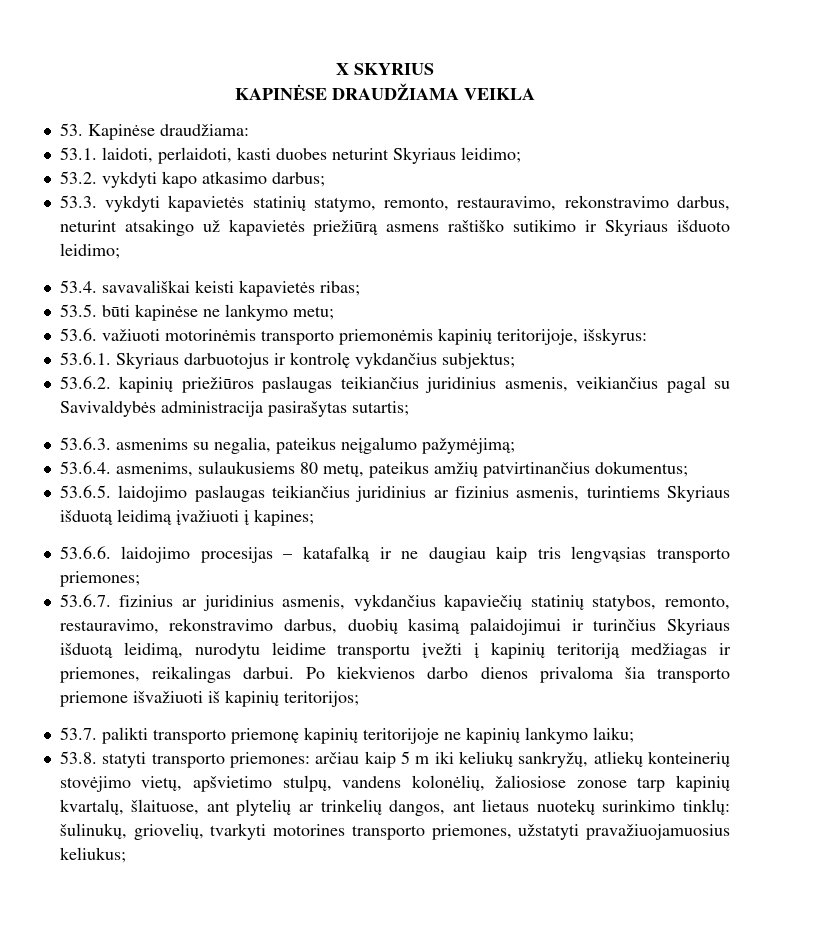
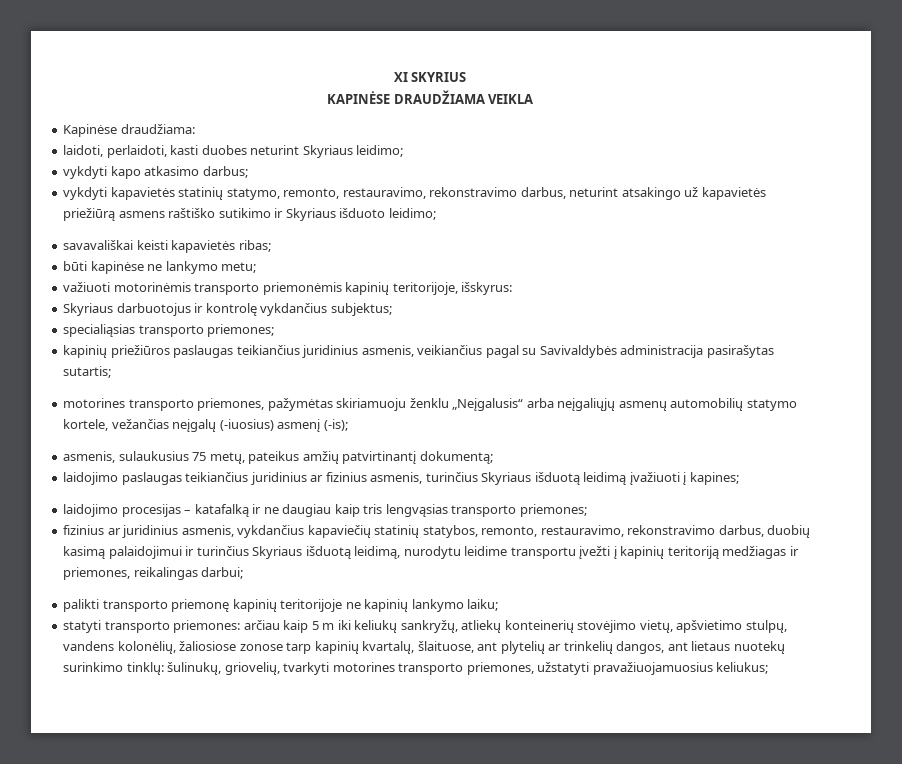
- X SKYRIUS
+ XI SKYRIUS
- 53. Kapinėse draudžiama:
+ Kapinėse draudžiama:
- 53.1. laidoti, perlaidoti, kasti duobes neturint Skyriaus leidimo;
+ laidoti, perlaidoti, kasti duobes neturint Skyriaus leidimo;
- 53.2. vykdyti kapo atkasimo darbus;
+ vykdyti kapo atkasimo darbus;
- 53.3. vykdyti kapavietės statinių statymo, remonto, restauravimo, rekonstravimo darbus, neturint atsakingo už kapavietės priežiūrą asmens raštiško sutikimo ir Skyriaus išduoto leidimo;
+ vykdyti kapavietės statinių statymo, remonto, restauravimo, rekonstravimo darbus, neturint atsakingo už kapavietės priežiūrą asmens raštiško sutikimo ir Skyriaus išduoto leidimo;
- 53.4. savavališkai keisti kapavietės ribas;
+ savavališkai keisti kapavietės ribas;
- 53.5. būti kapinėse ne lankymo metu;
+ būti kapinėse ne lankymo metu;
- 53.6. važiuoti motorinėmis transporto priemonėmis kapinių teritorijoje, išskyrus:
+ važiuoti motorinėmis transporto priemonėmis kapinių teritorijoje, išskyrus:
- 53.6.1. Skyriaus darbuotojus ir kontrolę vykdančius subjektus;
+ Skyriaus darbuotojus ir kontrolę vykdančius subjektus;
- 53.6.2. kapinių priežiūros paslaugas teikiančius juridinius asmenis, veikiančius pagal su Savivaldybės administracija pasirašytas sutartis;
+ specialiąsias transporto priemones;
+ kapinių priežiūros paslaugas teikiančius juridinius asmenis, veikiančius pagal su Savivaldybės administracija pasirašytas sutartis;
- 53.6.3. asmenims su negalia, pateikus neįgalumo pažymėjimą;
- 53.6.4. asmenims, sulaukusiems 80 metų, pateikus amžių patvirtinančius dokumentus;
- 53.6.5. laidojimo paslaugas teikiančius juridinius ar fizinius asmenis, turintiems Skyriaus išduotą leidimą įvažiuoti į kapines;
+ motorines transporto priemones, pažymėtas skiriamuoju ženklu „Neįgalusis“ arba neįgaliųjų asmenų automobilių statymo kortele, vežančias neįgalų (-iuosius) asmenį (-is);
+ asmenis, sulaukusius 75 metų, pateikus amžių patvirtinantį dokumentą;
+ laidojimo paslaugas teikiančius juridinius ar fizinius asmenis, turinčius Skyriaus išduotą leidimą įvažiuoti į kapines;
- 53.6.6. laidojimo procesijas – katafalką ir ne daugiau kaip tris lengvąsias transporto priemones;
+ laidojimo procesijas – katafalką ir ne daugiau kaip tris lengvąsias transporto priemones;
- 53.6.7. fizinius ar juridinius asmenis, vykdančius kapaviečių statinių statybos, remonto, restauravimo, rekonstravimo darbus, duobių kasimą palaidojimui ir turinčius Skyriaus išduotą leidimą, nurodytu leidime transportu įvežti į kapinių teritoriją medžiagas ir priemones, reikalingas darbui. Po kiekvienos darbo dienos privaloma šia transporto priemone išvažiuoti iš kapinių teritorijos;
- 53.7. palikti transporto priemonę kapinių teritorijoje ne kapinių lankymo laiku;
+ fizinius ar juridinius asmenis, vykdančius kapaviečių statinių statybos, remonto, restauravimo, rekonstravimo darbus, duobių kasimą palaidojimui ir turinčius Skyriaus išduotą leidimą, nurodytu leidime transportu įvežti į kapinių teritoriją medžiagas ir priemones, reikalingas darbui;
+ palikti transporto priemonę kapinių teritorijoje ne kapinių lankymo laiku;
- 53.8. statyti transporto priemones: arčiau kaip 5 m iki keliukų sankryžų, atliekų konteinerių stovėjimo vietų, apšvietimo stulpų, vandens kolonėlių, žaliosiose zonose tarp kapinių kvartalų, šlaituose, ant plytelių ar trinkelių dangos, ant lietaus nuotekų surinkimo tinklų: šulinukų, griovelių, tvarkyti motorines transporto priemones, užstatyti pravažiuojamuosius keliukus;
+ statyti transporto priemones: arčiau kaip 5 m iki keliukų sankryžų, atliekų konteinerių stovėjimo vietų, apšvietimo stulpų, vandens kolonėlių, žaliosiose zonose tarp kapinių kvartalų, šlaituose, ant plytelių ar trinkelių dangos, ant lietaus nuotekų surinkimo tinklų: šulinukų, griovelių, tvarkyti motorines transporto priemones, užstatyti pravažiuojamuosius keliukus;

